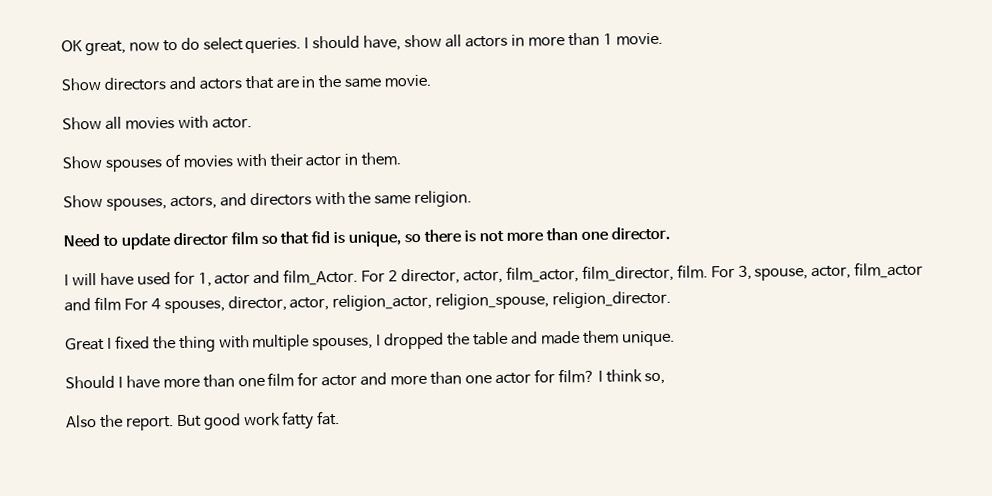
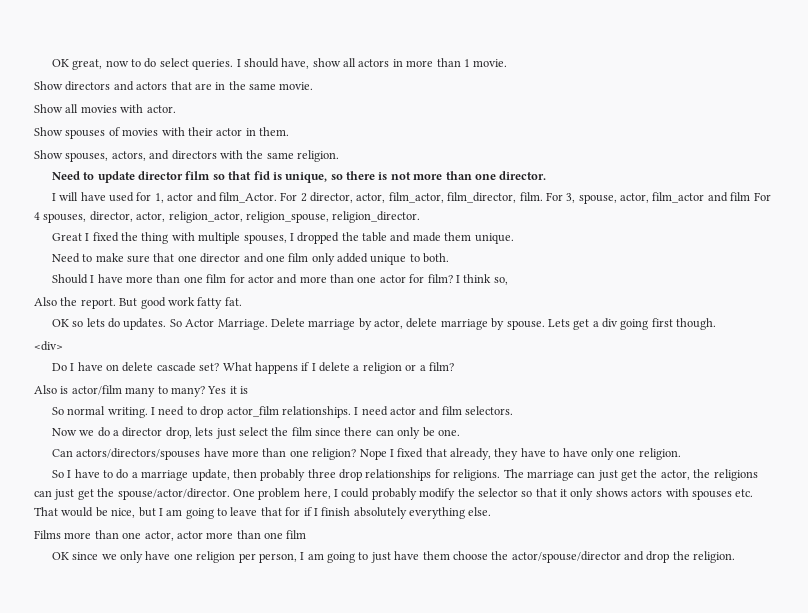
+ Need to make sure that one director and one film only added unique to both.
+ OK so lets do updates. So Actor Marriage. Delete marriage by actor, delete marriage by spouse. Lets get a div going first though.
+ <div>
+ Do I have on delete cascade set? What happens if I delete a religion or a film?
+ Also is actor/film many to many? Yes it is
+ So normal writing. I need to drop actor_film relationships. I need actor and film selectors.
+ Now we do a director drop, lets just select the film since there can only be one.
+ Can actors/directors/spouses have more than one religion? Nope I fixed that already, they have to have only one religion.
+ So I have to do a marriage update, then probably three drop relationships for religions. The marriage can just get the actor, the religions can just get the spouse/actor/director. One problem here, I could probably modify the selector so that it only shows actors with spouses etc. That would be nice, but I am going to leave that for if I finish absolutely everything else.
+ Films more than one actor, actor more than one film
+ OK since we only have one religion per person, I am going to just have them choose the actor/spouse/director and drop the religion.

